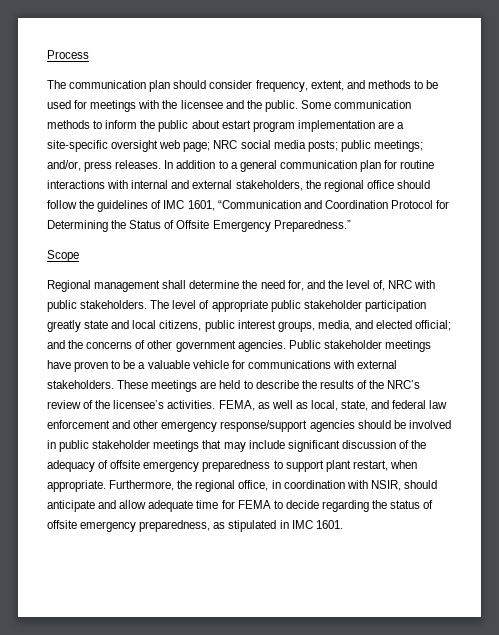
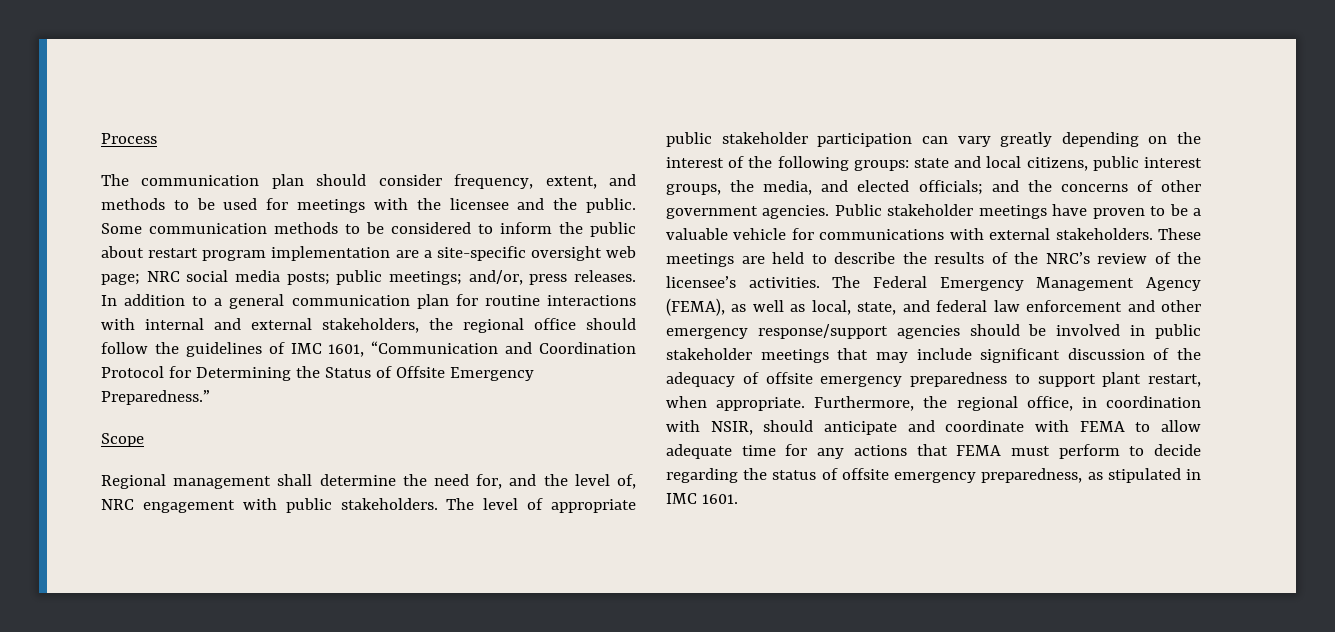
- Some communication methods to inform the public about estart program implementation are a site-specific oversight web page; NRC social media posts; public meetings; and/or, press releases.
+ Some communication methods to be considered to inform the public about restart program implementation are a site-specific oversight web page; NRC social media posts; public meetings; and/or, press releases.
- Regional management shall determine the need for, and the level of, NRC with public stakeholders.
+ Regional management shall determine the need for, and the level of, NRC engagement with public stakeholders.
- The level of appropriate public stakeholder participation greatly state and local citizens, public interest groups, media, and elected official; and the concerns of other government agencies.
+ The level of appropriate public stakeholder participation can vary greatly depending on the interest of the following groups: state and local citizens, public interest groups, the media, and elected officials; and the concerns of other government agencies.
- FEMA, as well as local, state, and federal law enforcement and other emergency response/support agencies should be involved in public stakeholder meetings that may include significant discussion of the adequacy of offsite emergency preparedness to support plant restart, when appropriate.
+ The Federal Emergency Management Agency (FEMA), as well as local, state, and federal law enforcement and other emergency response/support agencies should be involved in public stakeholder meetings that may include significant discussion of the adequacy of offsite emergency preparedness to support plant restart, when appropriate.
- Furthermore, the regional office, in coordination with NSIR, should anticipate and allow adequate time for FEMA to decide regarding the status of offsite emergency preparedness, as stipulated in IMC 1601.
+ Furthermore, the regional office, in coordination with NSIR, should anticipate and coordinate with FEMA to allow adequate time for any actions that FEMA must perform to decide regarding the status of offsite emergency preparedness, as stipulated in IMC 1601.

